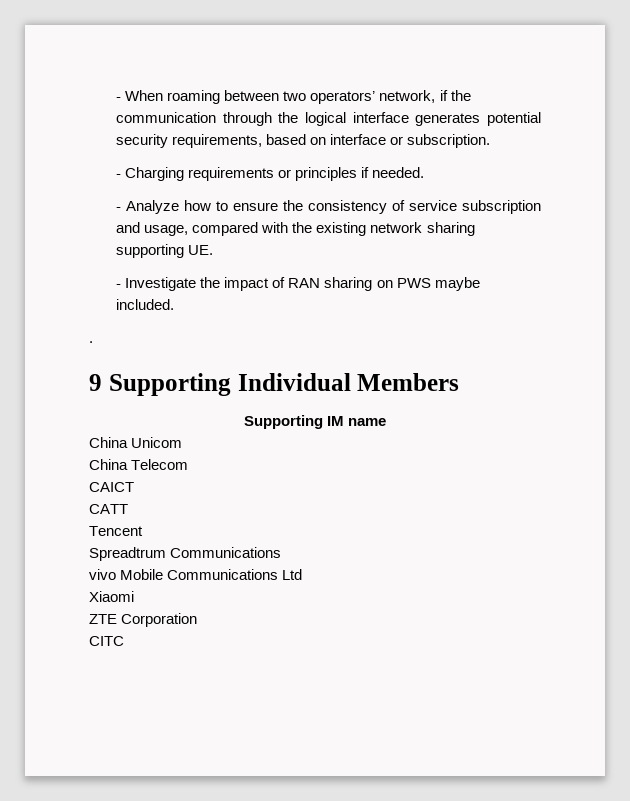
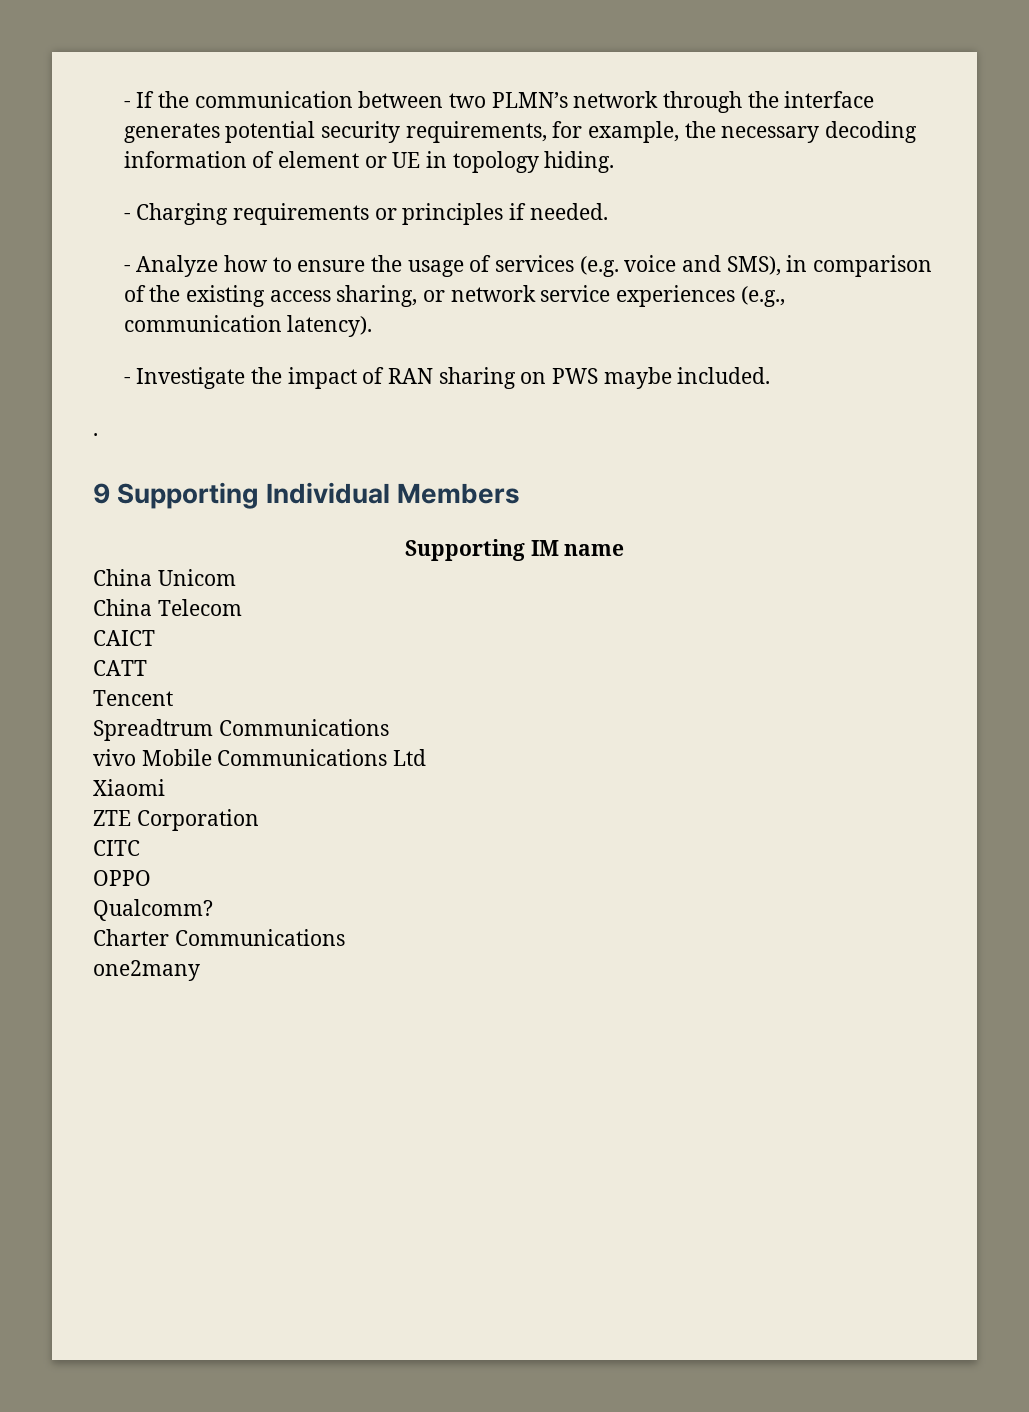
- - When roaming between two operators’ network, if the communication through the logical interface generates potential security requirements, based on interface or subscription.
+ - If the communication between two PLMN’s network through the interface generates potential security requirements, for example, the necessary decoding information of element or UE in topology hiding.
- - Analyze how to ensure the consistency of service subscription and usage, compared with the existing network sharing supporting UE.
+ - Analyze how to ensure the usage of services (e.g. voice and SMS), in comparison of the existing access sharing, or network service experiences (e.g., communication latency).
+ OPPO
+ Qualcomm?
+ Charter Communications
+ one2many

